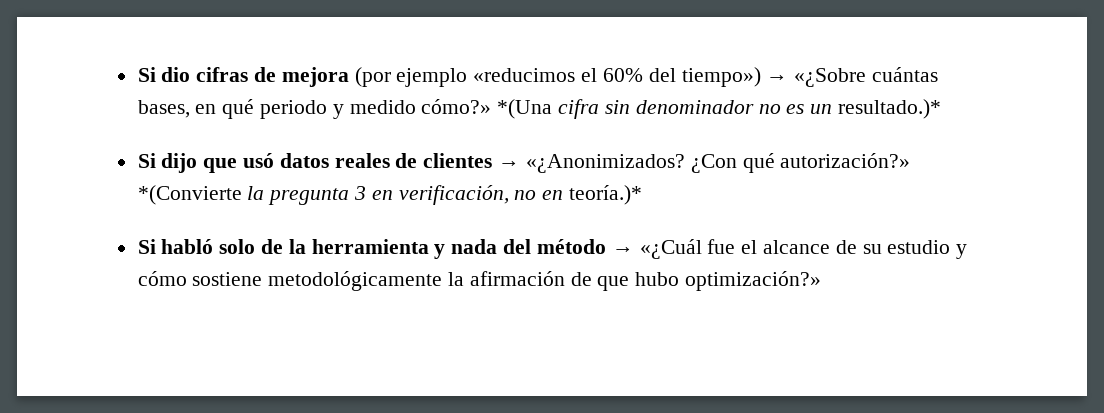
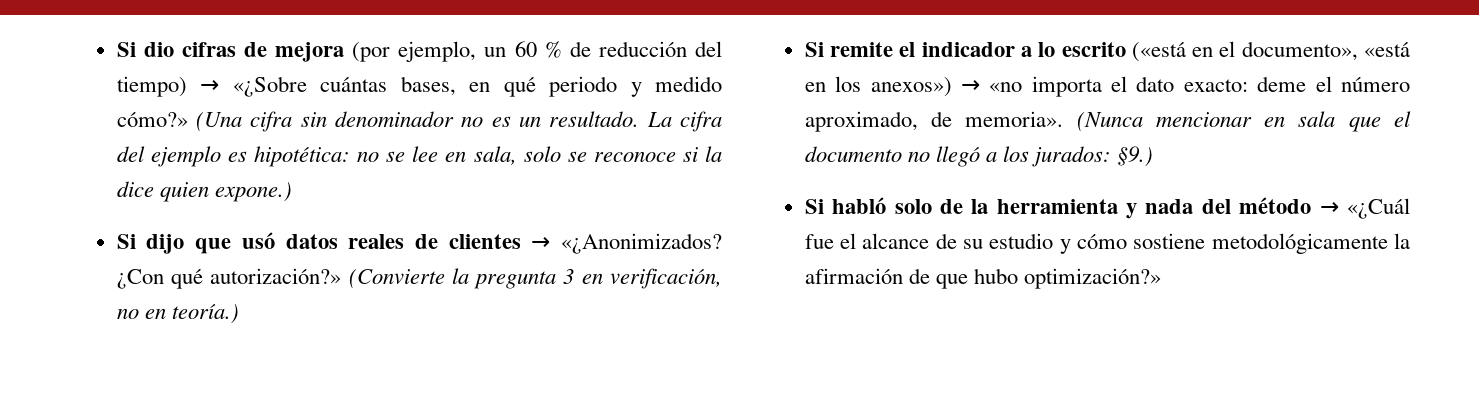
- Si dio cifras de mejora (por ejemplo «reducimos el 60% del tiempo») → «¿Sobre cuántas bases, en qué periodo y medido cómo?»
+ Si dio cifras de mejora (por ejemplo, un 60 % de reducción del tiempo) → «¿Sobre cuántas bases, en qué periodo y medido cómo?»
- *(Una cifra sin denominador no es un resultado.)*
+ (Una cifra sin denominador no es un resultado. La cifra del ejemplo es hipotética: no se lee en sala, solo se reconoce si la dice quien expone.)
- *(Convierte la pregunta 3 en verificación, no en teoría.)*
+ (Convierte la pregunta 3 en verificación, no en teoría.)
+ Si remite el indicador a lo escrito («está en el documento», «está en los anexos») → «no importa el dato exacto: deme el número aproximado, de memoria». (Nunca mencionar en sala que el documento no llegó a los jurados: §9.)

